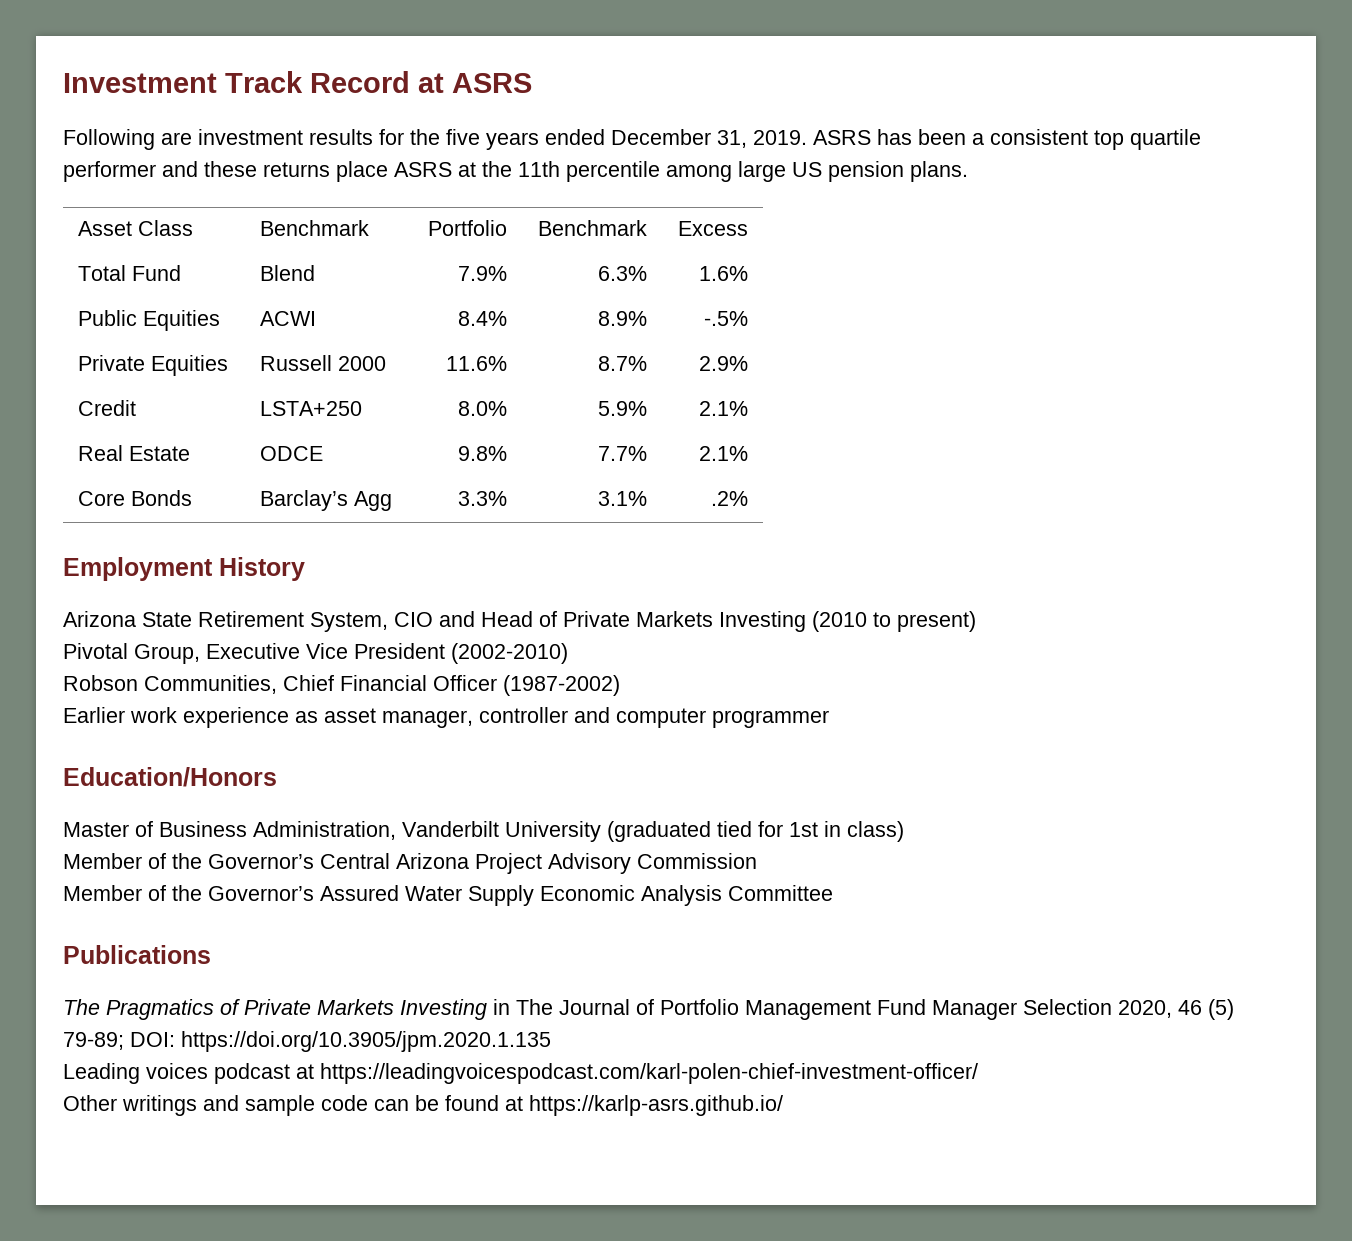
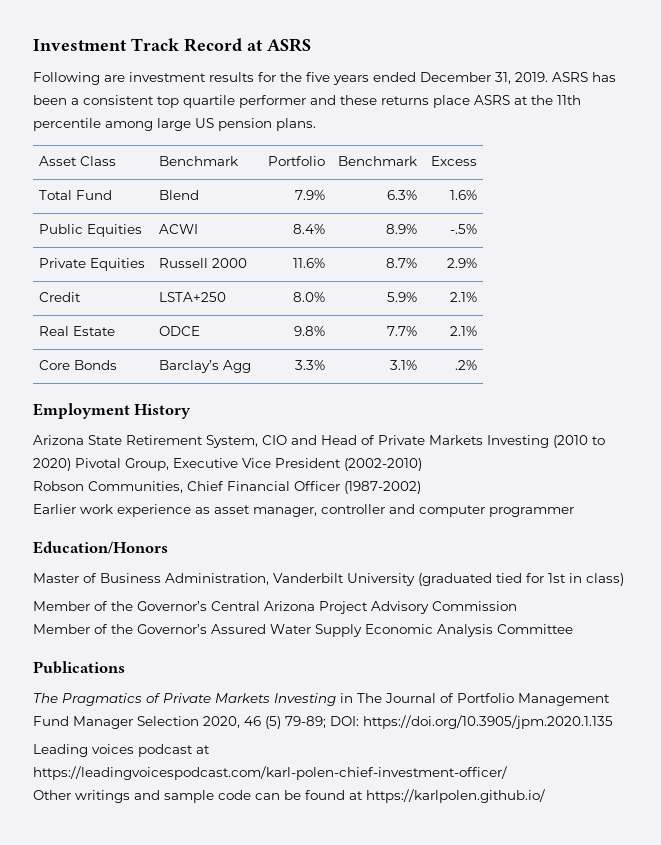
- Arizona State Retirement System, CIO and Head of Private Markets Investing (2010 to present)
- Pivotal Group, Executive Vice President (2002-2010)
+ Arizona State Retirement System, CIO and Head of Private Markets Investing (2010 to 2020) Pivotal Group, Executive Vice President (2002-2010)
- Other writings and sample code can be found at https://karlp-asrs.github.io/
+ Other writings and sample code can be found at https://karlpolen.github.io/

